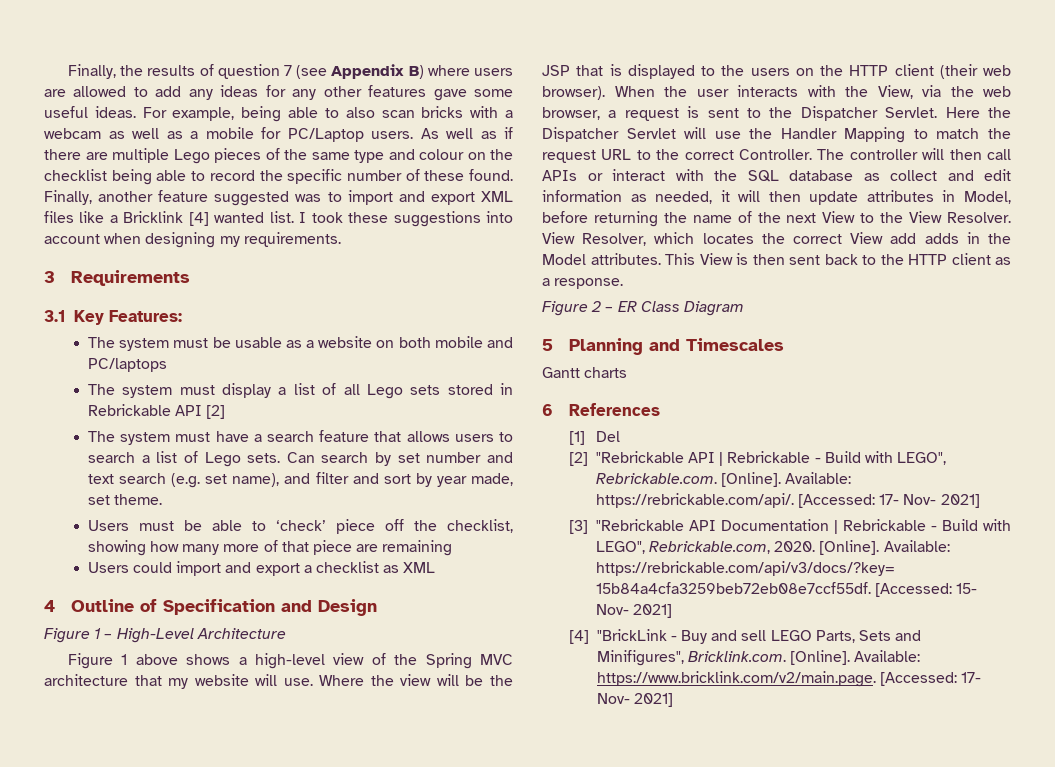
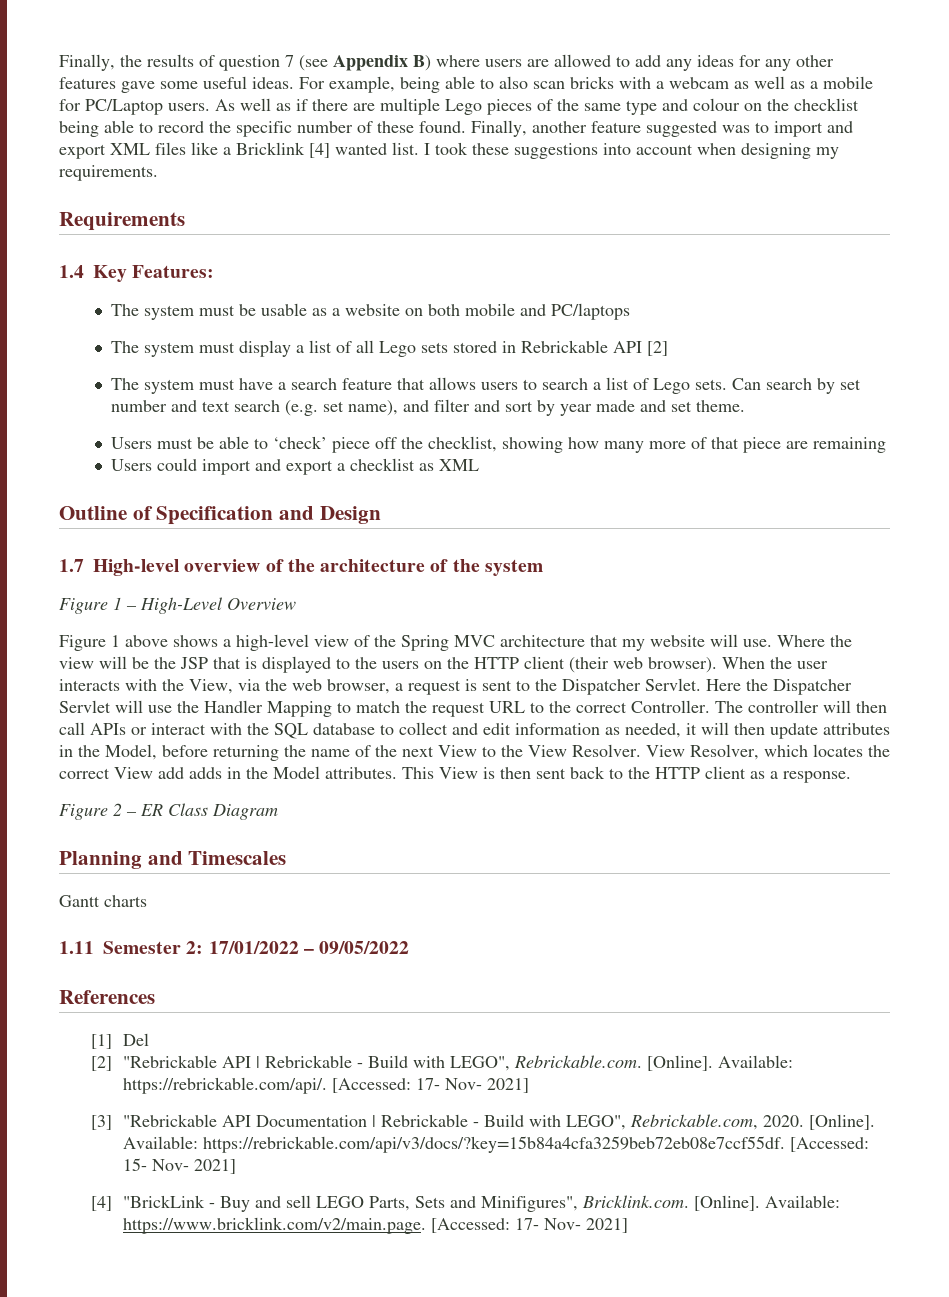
- 3 Requirements
+ Requirements
- 3.1 Key Features:
+ 1.4 Key Features:
- Can search by set number and text search (e.g. set name), and filter and sort by year made, set theme.
+ Can search by set number and text search (e.g. set name), and filter and sort by year made and set theme.
- 4 Outline of Specification and Design
+ Outline of Specification and Design
+ 1.7 High-level overview of the architecture of the system
- Figure 1 – High-Level Architecture
+ Figure 1 – High-Level Overview
- The controller will then call APIs or interact with the SQL database as collect and edit information as needed, it will then update attributes in Model, before returning the name of the next View to the View Resolver.
+ The controller will then call APIs or interact with the SQL database to collect and edit information as needed, it will then update attributes in the Model, before returning the name of the next View to the View Resolver.
- 5 Planning and Timescales
+ Planning and Timescales
- 6 References
+ 1.11 Semester 2: 17/01/2022 – 09/05/2022
+ References

